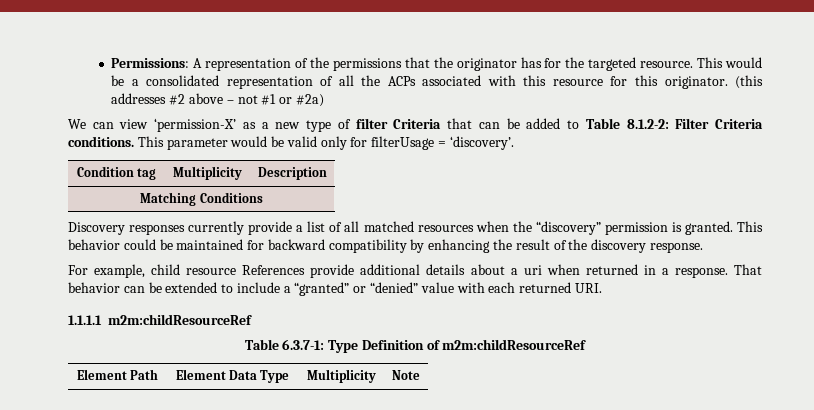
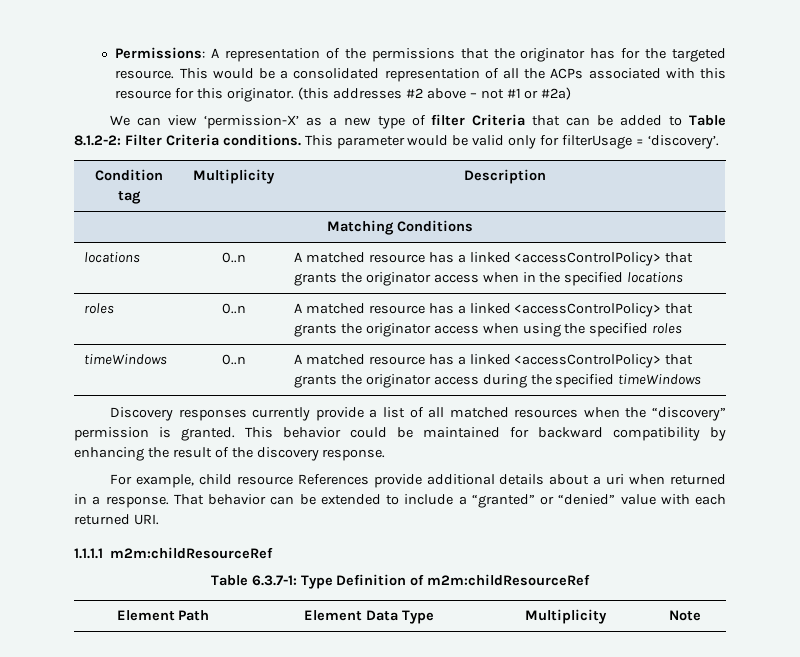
+ locations | 0..n | A matched resource has a linked <accessControlPolicy> that grants the originator access when in the specified locations
+ roles | 0..n | A matched resource has a linked <accessControlPolicy> that grants the originator access when using the specified roles
+ timeWindows | 0..n | A matched resource has a linked <accessControlPolicy> that grants the originator access during the specified timeWindows

